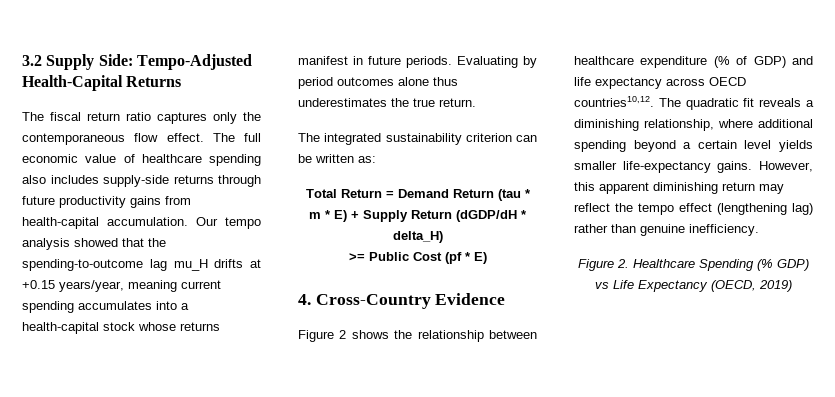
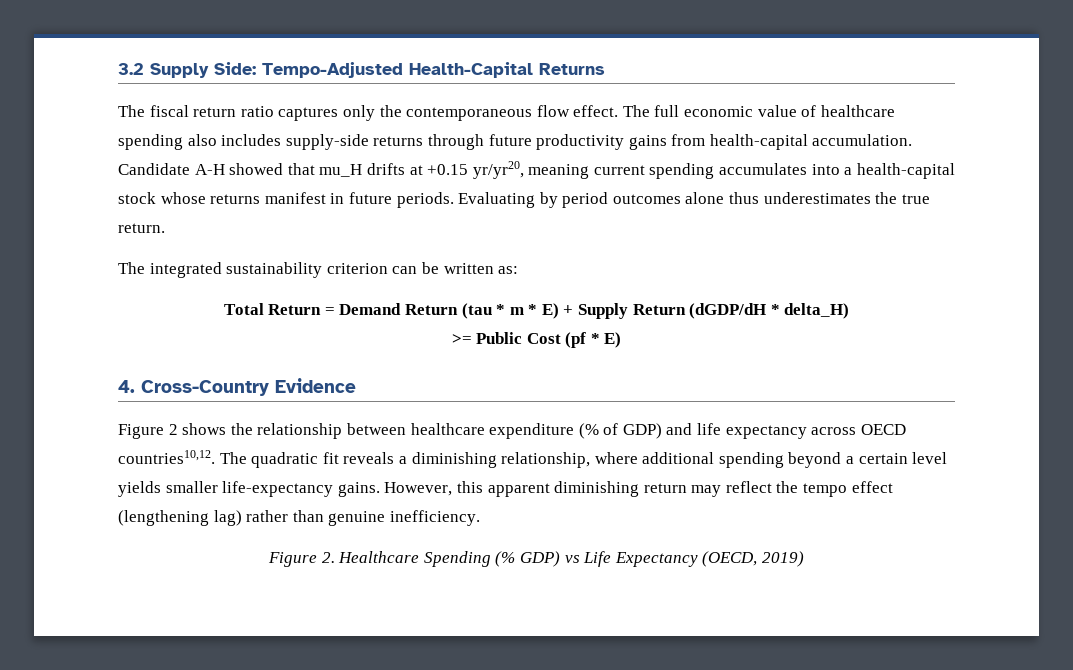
- Our tempo analysis showed that the spending-to-outcome lag mu_H drifts at +0.15 years/year, meaning current spending accumulates into a health-capital stock whose returns manifest in future periods.
+ Candidate A-H showed that mu_H drifts at +0.15 yr/yr20, meaning current spending accumulates into a health-capital stock whose returns manifest in future periods.

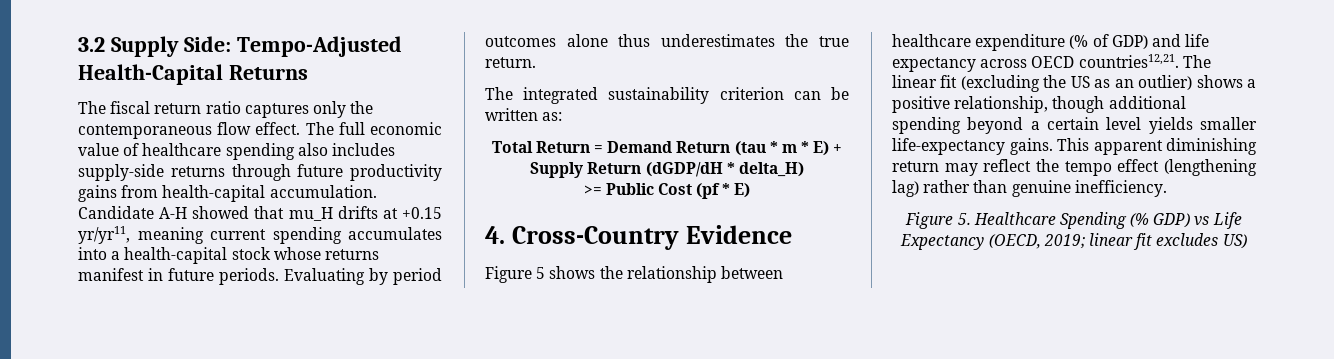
- Candidate A-H showed that mu_H drifts at +0.15 yr/yr20, meaning current spending accumulates into a health-capital stock whose returns manifest in future periods.
+ Candidate A-H showed that mu_H drifts at +0.15 yr/yr11, meaning current spending accumulates into a health-capital stock whose returns manifest in future periods.
- Figure 2 shows the relationship between healthcare expenditure (% of GDP) and life expectancy across OECD countries10,12. The quadratic fit reveals a diminishing relationship, where additional spending beyond a certain level yields smaller life-expectancy gains.
+ Figure 5 shows the relationship between healthcare expenditure (% of GDP) and life expectancy across OECD countries12,21. The linear fit (excluding the US as an outlier) shows a positive relationship, though additional spending beyond a certain level yields smaller life-expectancy gains.
- However, this apparent diminishing return may reflect the tempo effect (lengthening lag) rather than genuine inefficiency.
+ This apparent diminishing return may reflect the tempo effect (lengthening lag) rather than genuine inefficiency.
- Figure 2. Healthcare Spending (% GDP) vs Life Expectancy (OECD, 2019)
+ Figure 5. Healthcare Spending (% GDP) vs Life Expectancy (OECD, 2019; linear fit excludes US)

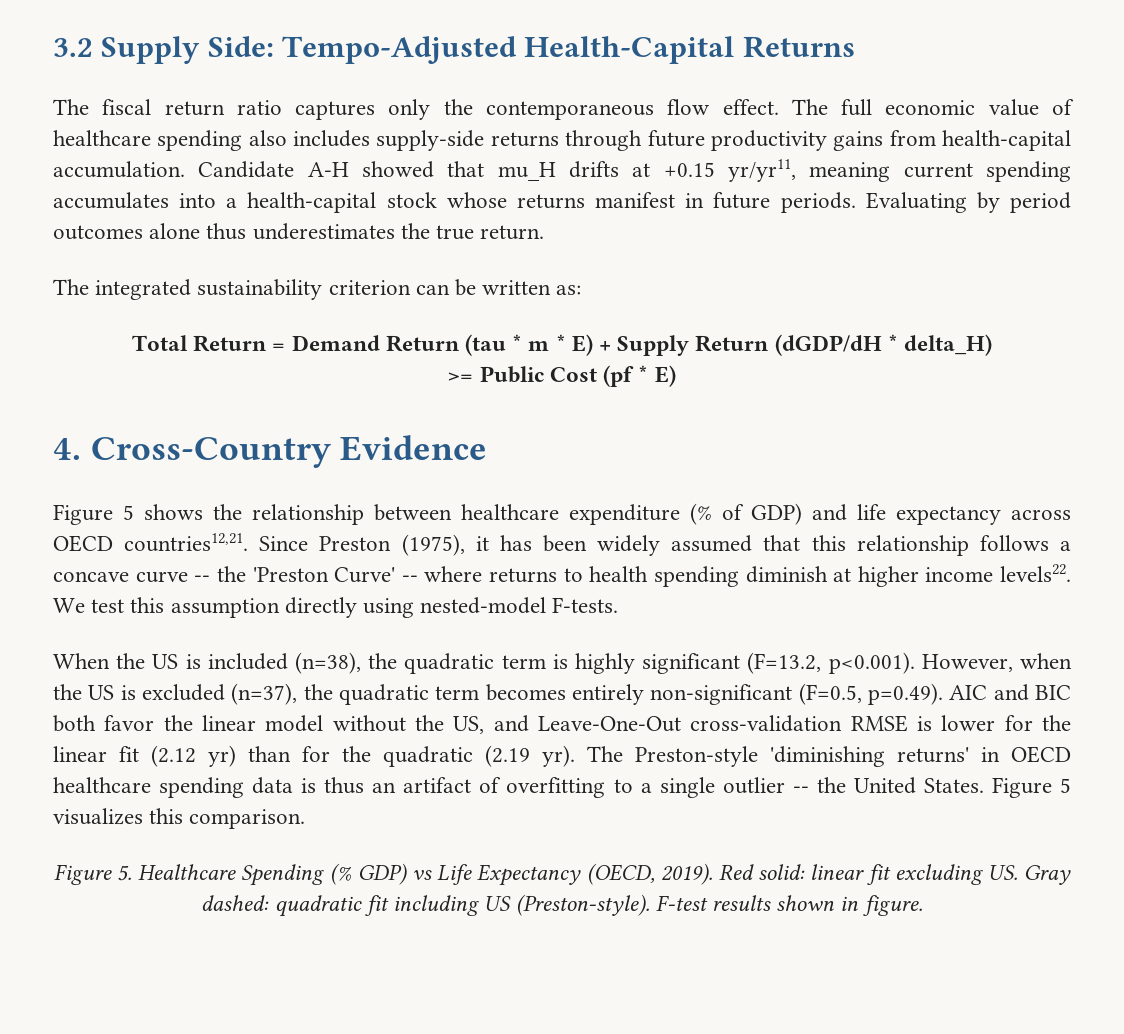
- The linear fit (excluding the US as an outlier) shows a positive relationship, though additional spending beyond a certain level yields smaller life-expectancy gains. This apparent diminishing return may reflect the tempo effect (lengthening lag) rather than genuine inefficiency.
+ Since Preston (1975), it has been widely assumed that this relationship follows a concave curve -- the 'Preston Curve' -- where returns to health spending diminish at higher income levels22. We test this assumption directly using nested-model F-tests.
+ When the US is included (n=38), the quadratic term is highly significant (F=13.2, p<0.001). However, when the US is excluded (n=37), the quadratic term becomes entirely non-significant (F=0.5, p=0.49). AIC and BIC both favor the linear model without the US, and Leave-One-Out cross-validation RMSE is lower for the linear fit (2.12 yr) than for the quadratic (2.19 yr). The Preston-style 'diminishing returns' in OECD healthcare spending data is thus an artifact of overfitting to a single outlier -- the United States. Figure 5 visualizes this comparison.
- Figure 5. Healthcare Spending (% GDP) vs Life Expectancy (OECD, 2019; linear fit excludes US)
+ Figure 5. Healthcare Spending (% GDP) vs Life Expectancy (OECD, 2019). Red solid: linear fit excluding US. Gray dashed: quadratic fit including US (Preston-style). F-test results shown in figure.

